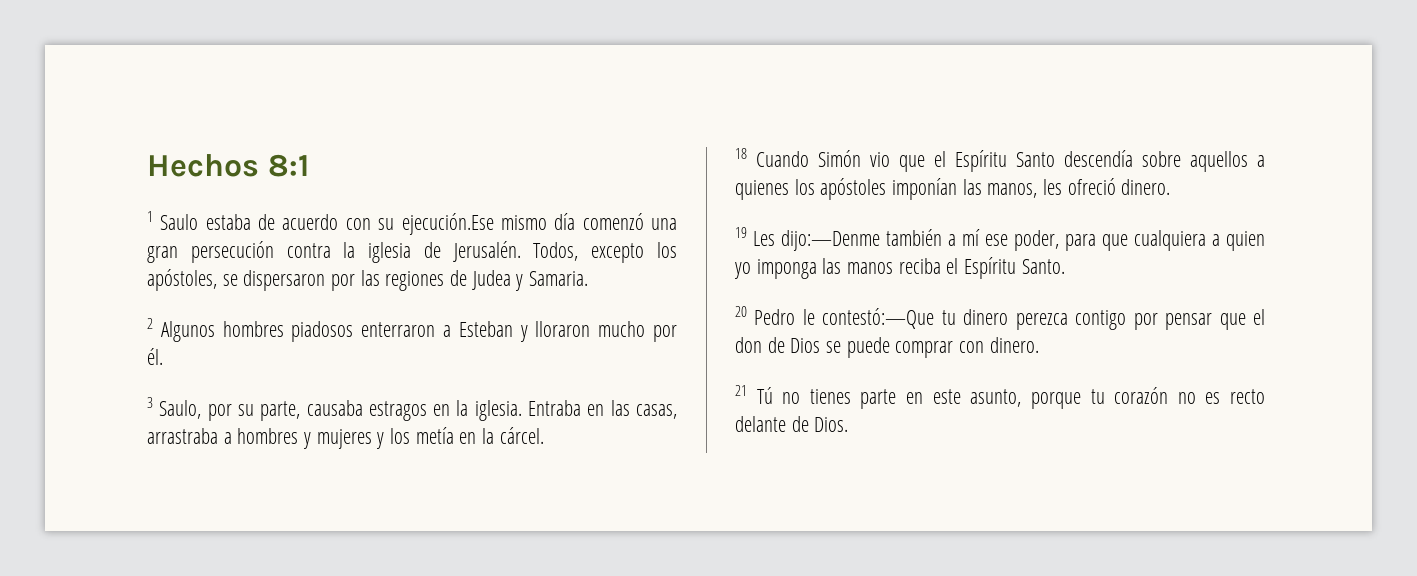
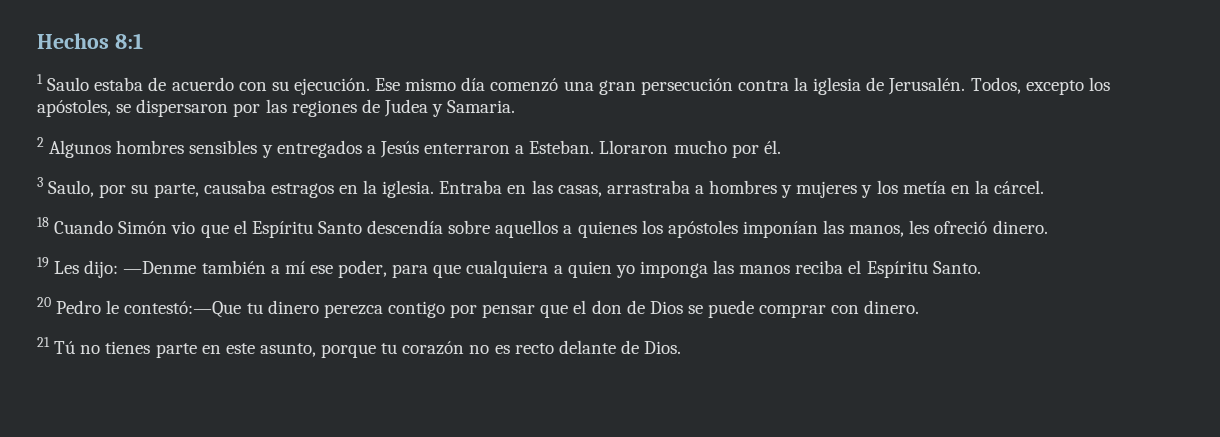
- 1 Saulo estaba de acuerdo con su ejecución.Ese mismo día comenzó una gran persecución contra la iglesia de Jerusalén.
+ 1 Saulo estaba de acuerdo con su ejecución. Ese mismo día comenzó una gran persecución contra la iglesia de Jerusalén.
- 2 Algunos hombres piadosos enterraron a Esteban y lloraron mucho por él.
+ 2 Algunos hombres sensibles y entregados a Jesús enterraron a Esteban. Lloraron mucho por él.
- 19 Les dijo:—Denme también a mí ese poder, para que cualquiera a quien yo imponga las manos reciba el Espíritu Santo.
+ 19 Les dijo: —Denme también a mí ese poder, para que cualquiera a quien yo imponga las manos reciba el Espíritu Santo.

